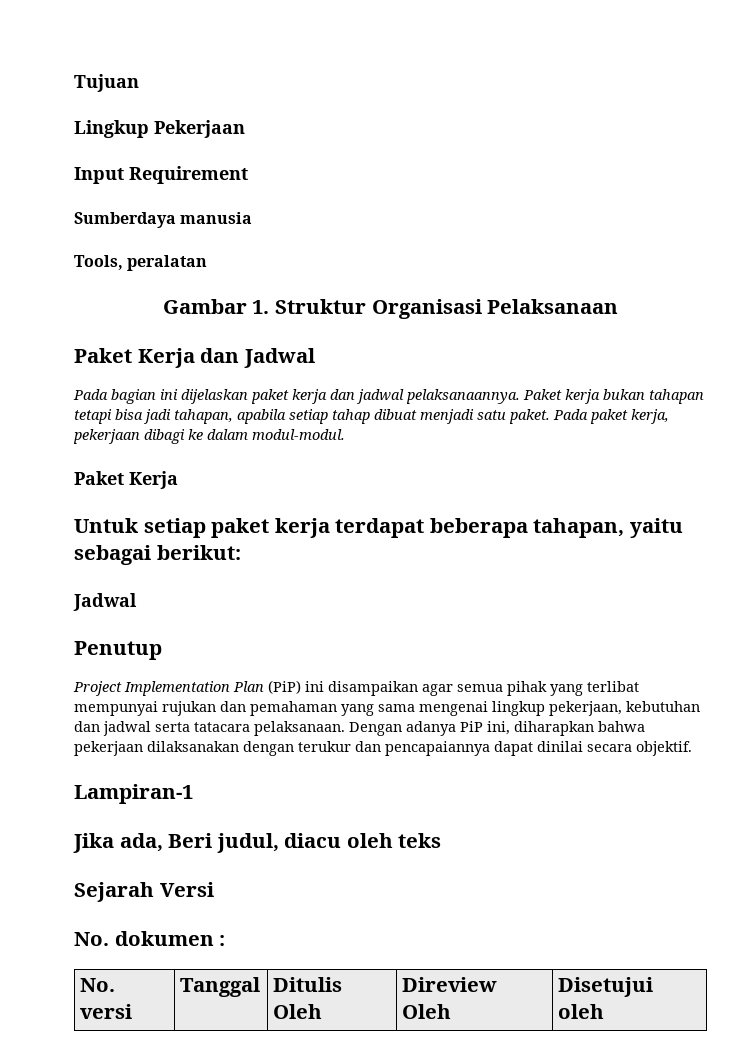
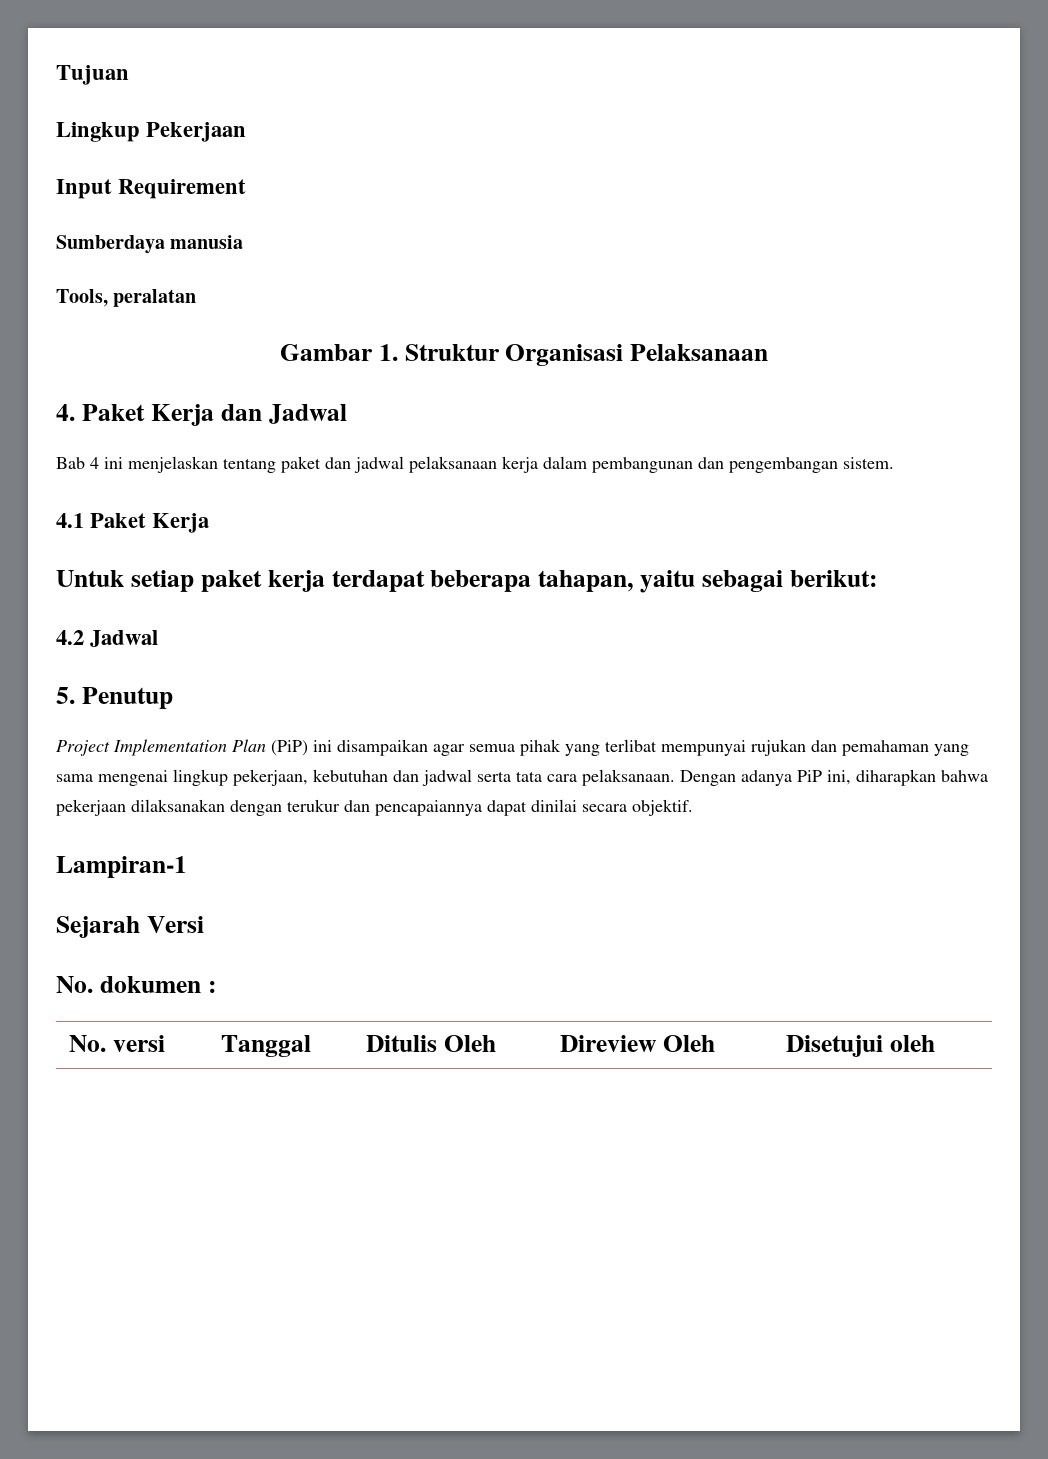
- Paket Kerja dan Jadwal
+ 4. Paket Kerja dan Jadwal
- Pada bagian ini dijelaskan paket kerja dan jadwal pelaksanaannya. Paket kerja bukan tahapan tetapi bisa jadi tahapan, apabila setiap tahap dibuat menjadi satu paket. Pada paket kerja, pekerjaan dibagi ke dalam modul-modul.
- Paket Kerja
+ Bab 4 ini menjelaskan tentang paket dan jadwal pelaksanaan kerja dalam pembangunan dan pengembangan sistem.
+ 4.1 Paket Kerja
  Untuk setiap paket kerja terdapat beberapa tahapan, yaitu sebagai berikut:
- Jadwal
- Penutup
+ 4.2 Jadwal
+ 5. Penutup
- Project Implementation Plan (PiP) ini disampaikan agar semua pihak yang terlibat mempunyai rujukan dan pemahaman yang sama mengenai lingkup pekerjaan, kebutuhan dan jadwal serta tatacara pelaksanaan.
+ Project Implementation Plan (PiP) ini disampaikan agar semua pihak yang terlibat mempunyai rujukan dan pemahaman yang sama mengenai lingkup pekerjaan, kebutuhan dan jadwal serta tata cara pelaksanaan.
- Jika ada, Beri judul, diacu oleh teks

